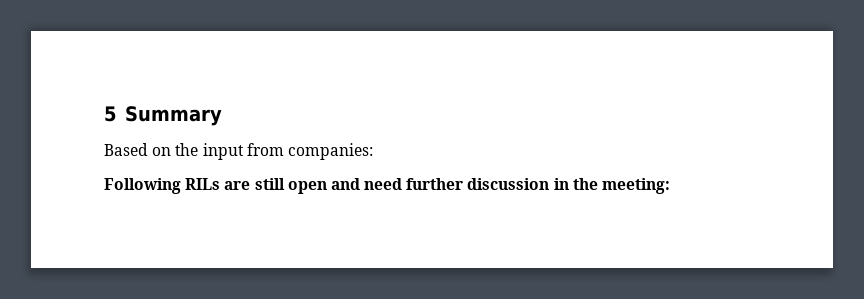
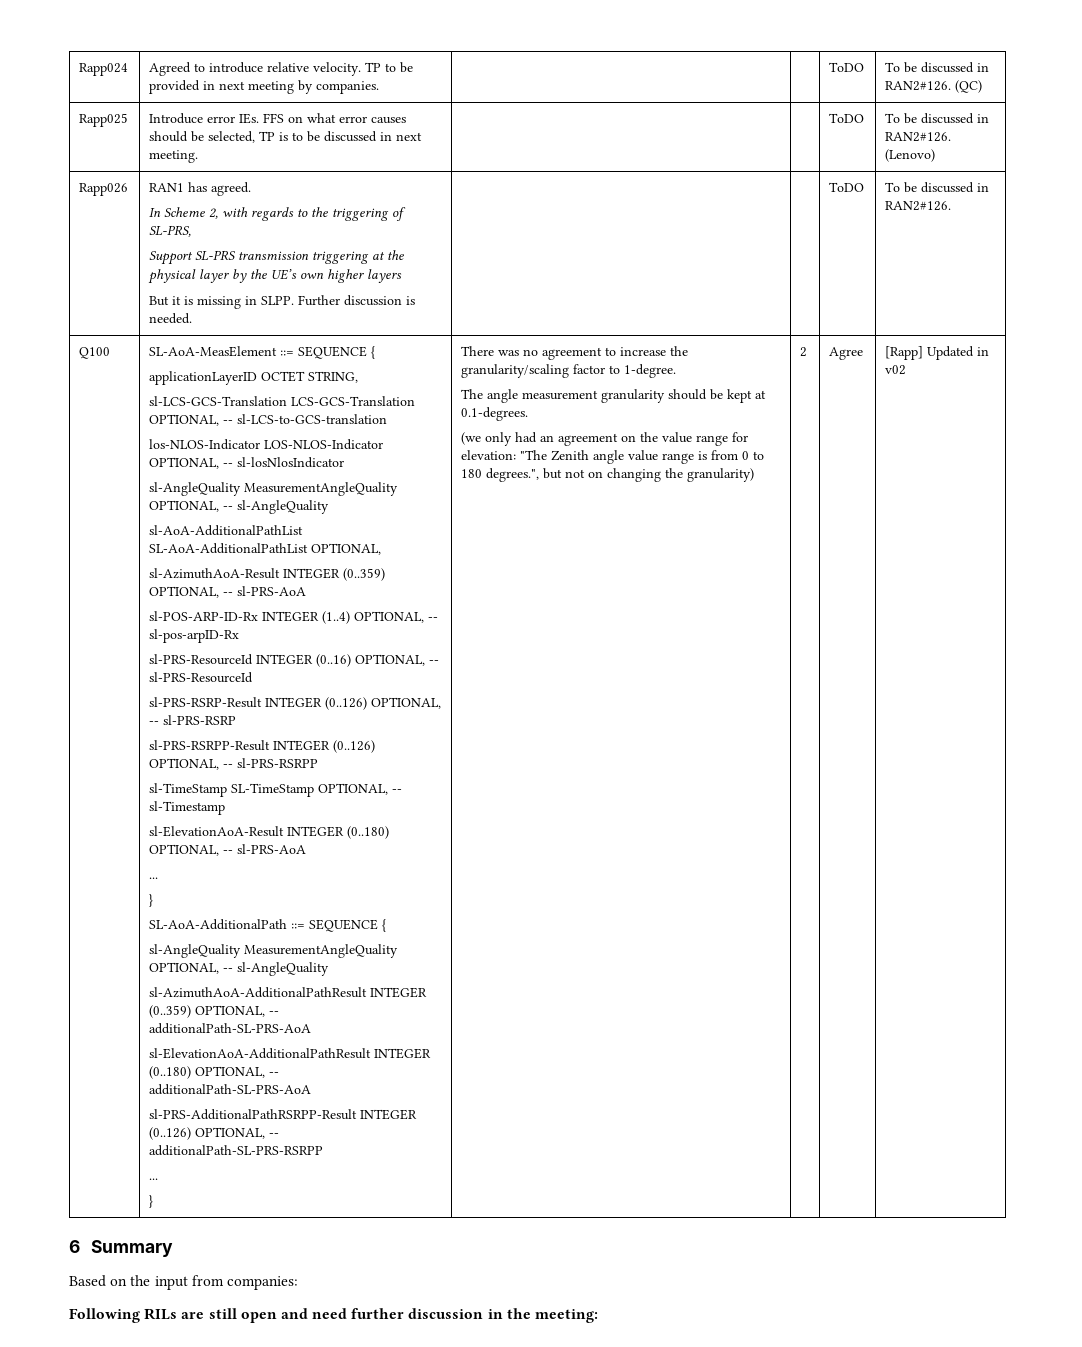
- 5 Summary
+ Rapp024 | Agreed to introduce relative velocity. TP to be provided in next meeting by companies. | | | ToDO | To be discussed in RAN2#126. (QC)
+ Rapp025 | Introduce error IEs. FFS on what error causes should be selected, TP is to be discussed in next meeting. | | | ToDO | To be discussed in RAN2#126. (Lenovo)
+ Rapp026 | RAN1 has agreed.
+ In Scheme 2, with regards to the triggering of SL-PRS,
+ Support SL-PRS transmission triggering at the physical layer by the UE’s own higher layers
+ But it is missing in SLPP. Further discussion is needed. | | | ToDO | To be discussed in RAN2#126.
+ Q100 | SL-AoA-MeasElement ::= SEQUENCE {
+ applicationLayerID OCTET STRING,
+ sl-LCS-GCS-Translation LCS-GCS-Translation OPTIONAL, -- sl-LCS-to-GCS-translation
+ los-NLOS-Indicator LOS-NLOS-Indicator OPTIONAL, -- sl-losNlosIndicator
+ sl-AngleQuality MeasurementAngleQuality OPTIONAL, -- sl-AngleQuality
+ sl-AoA-AdditionalPathList SL-AoA-AdditionalPathList OPTIONAL,
+ sl-AzimuthAoA-Result INTEGER (0..359) OPTIONAL, -- sl-PRS-AoA
+ sl-POS-ARP-ID-Rx INTEGER (1..4) OPTIONAL, -- sl-pos-arpID-Rx
+ sl-PRS-ResourceId INTEGER (0..16) OPTIONAL, -- sl-PRS-ResourceId
+ sl-PRS-RSRP-Result INTEGER (0..126) OPTIONAL, -- sl-PRS-RSRP
+ sl-PRS-RSRPP-Result INTEGER (0..126) OPTIONAL, -- sl-PRS-RSRPP
+ sl-TimeStamp SL-TimeStamp OPTIONAL, -- sl-Timestamp
+ sl-ElevationAoA-Result INTEGER (0..180) OPTIONAL, -- sl-PRS-AoA
+ ...
+ }
+ SL-AoA-AdditionalPath ::= SEQUENCE {
+ sl-AngleQuality MeasurementAngleQuality OPTIONAL, -- sl-AngleQuality
+ sl-AzimuthAoA-AdditionalPathResult INTEGER (0..359) OPTIONAL, -- additionalPath-SL-PRS-AoA
+ sl-ElevationAoA-AdditionalPathResult INTEGER (0..180) OPTIONAL, -- additionalPath-SL-PRS-AoA
+ sl-PRS-AdditionalPathRSRPP-Result INTEGER (0..126) OPTIONAL, -- additionalPath-SL-PRS-RSRPP
+ ...
+ } | There was no agreement to increase the granularity/scaling factor to 1-degree.
+ The angle measurement granularity should be kept at 0.1-degrees.
+ (we only had an agreement on the value range for elevation: "The Zenith angle value range is from 0 to 180 degrees.", but not on changing the granularity) | 2 | Agree | [Rapp] Updated in v02
+ 6 Summary

